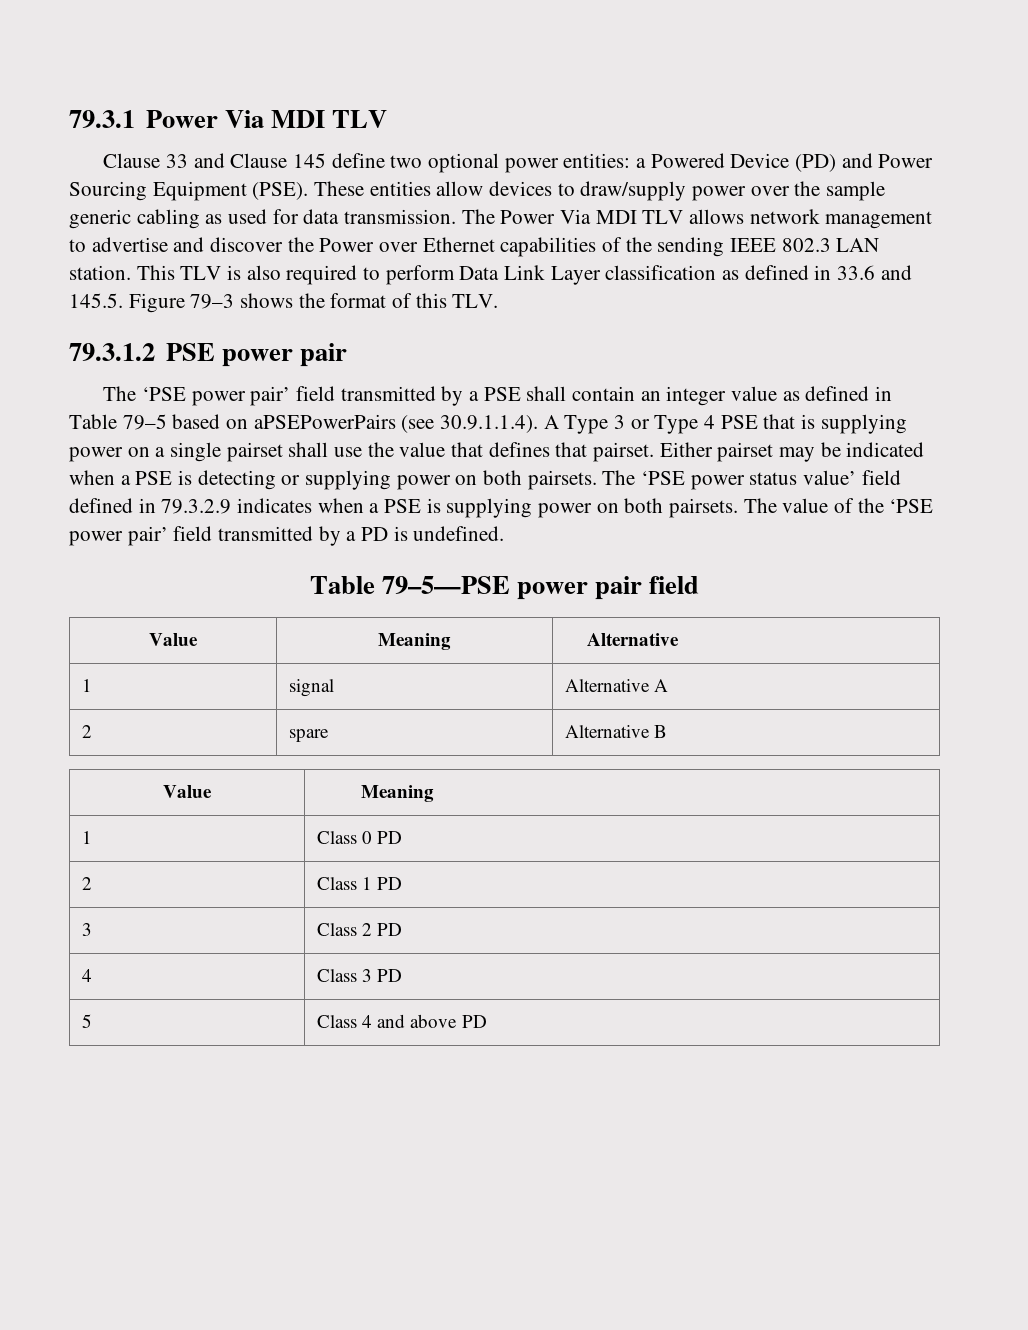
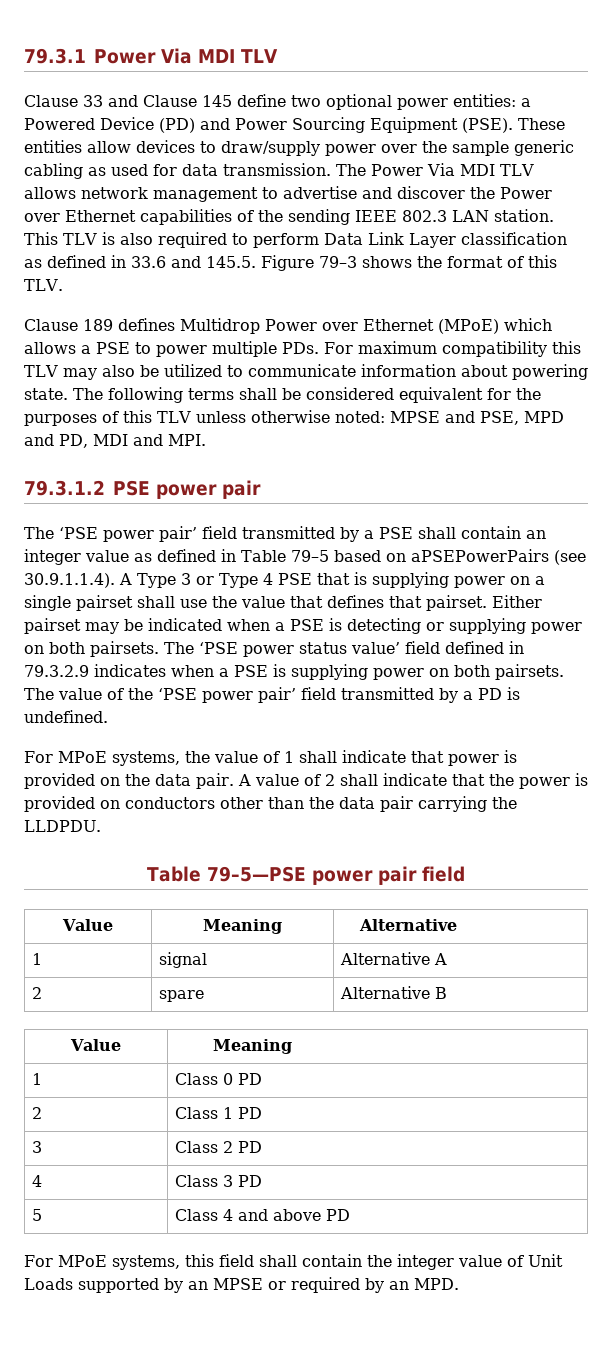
+ Clause 189 defines Multidrop Power over Ethernet (MPoE) which allows a PSE to power multiple PDs. For maximum compatibility this TLV may also be utilized to communicate information about powering state. The following terms shall be considered equivalent for the purposes of this TLV unless otherwise noted: MPSE and PSE, MPD and PD, MDI and MPI.
+ For MPoE systems, the value of 1 shall indicate that power is provided on the data pair. A value of 2 shall indicate that the power is provided on conductors other than the data pair carrying the LLDPDU.
+ For MPoE systems, this field shall contain the integer value of Unit Loads supported by an MPSE or required by an MPD.

